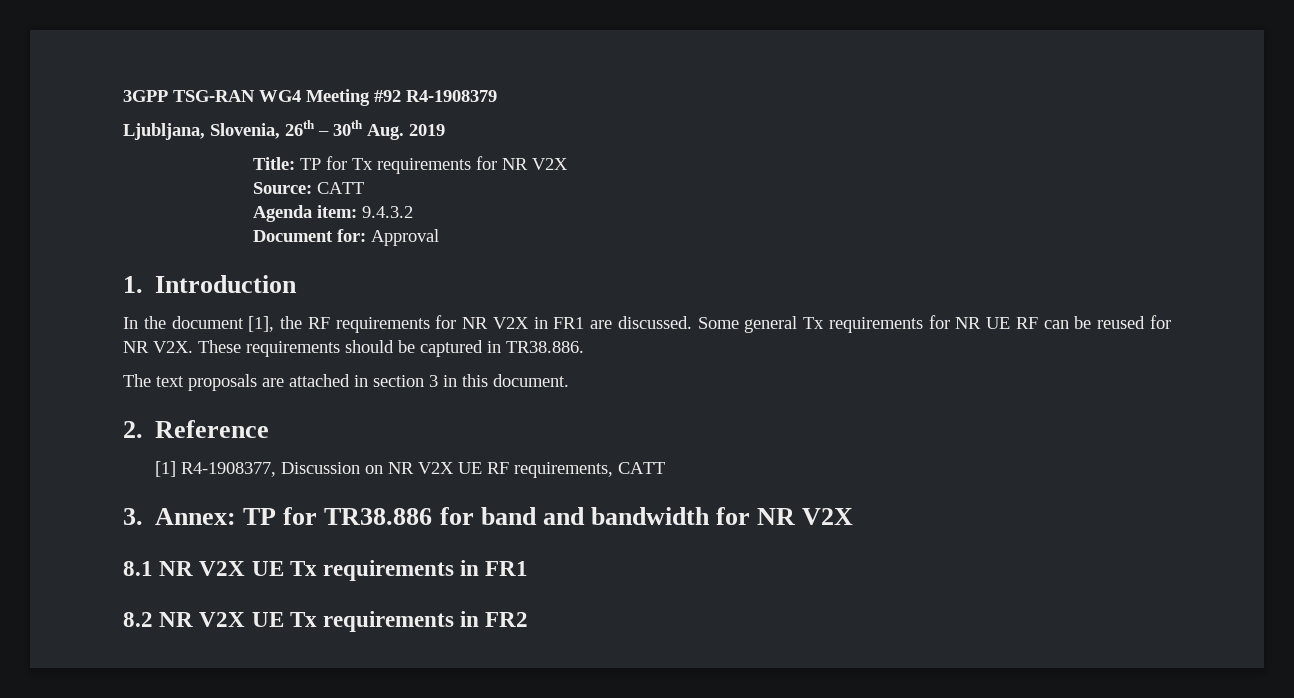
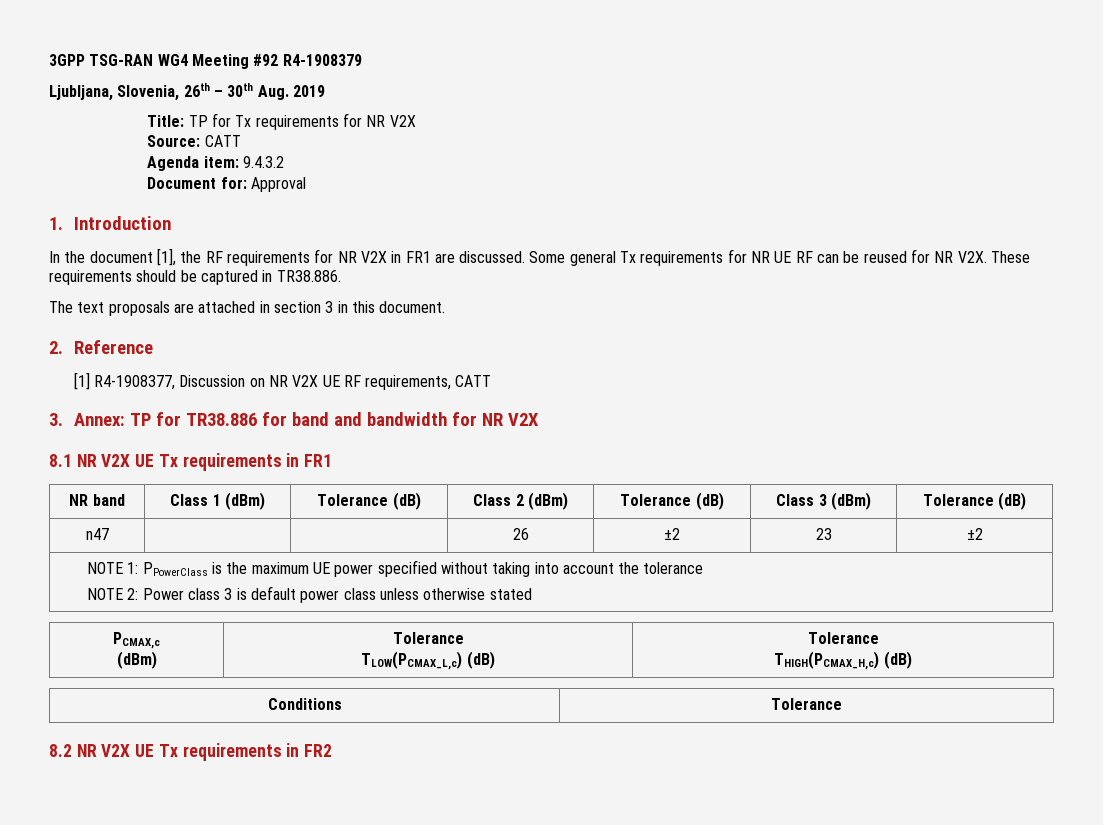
+ NR band | Class 1 (dBm) | Tolerance (dB) | Class 2 (dBm) | Tolerance (dB) | Class 3 (dBm) | Tolerance (dB)
+ n47 | | | 26 | ±2 | 23 | ±2
+ NOTE 1: PPowerClass is the maximum UE power specified without taking into account the tolerance
+ NOTE 2: Power class 3 is default power class unless otherwise stated
+ PCMAX,c
+ (dBm) | Tolerance
+ TLOW(PCMAX_L,c) (dB) | Tolerance
+ THIGH(PCMAX_H,c) (dB)
+ Conditions | Tolerance

